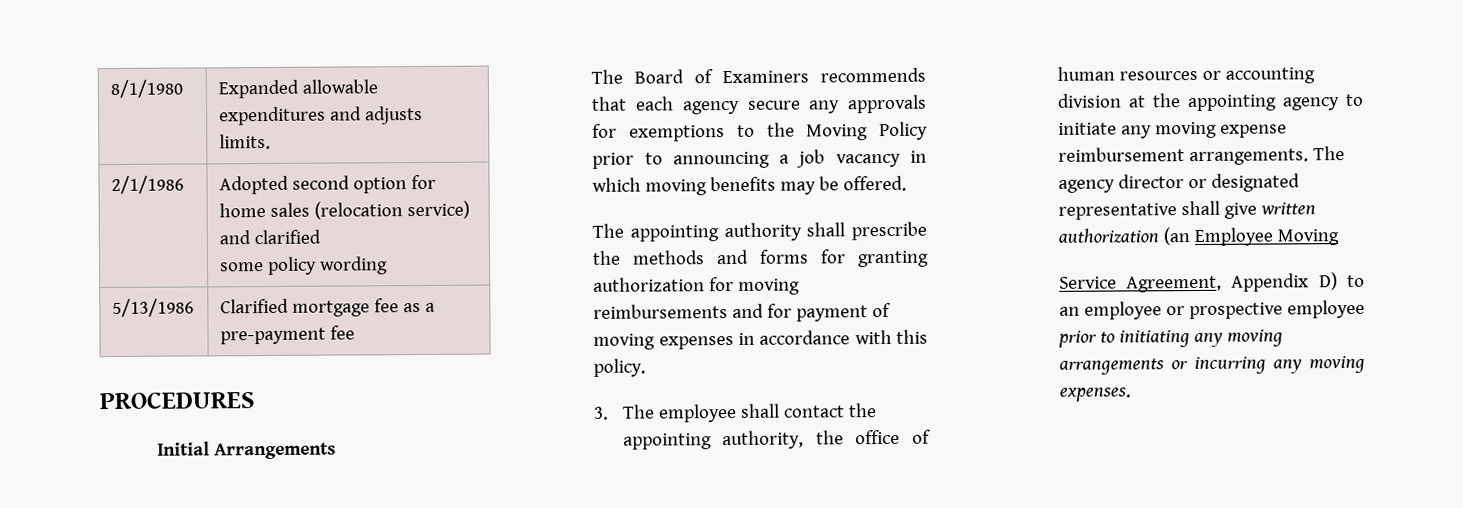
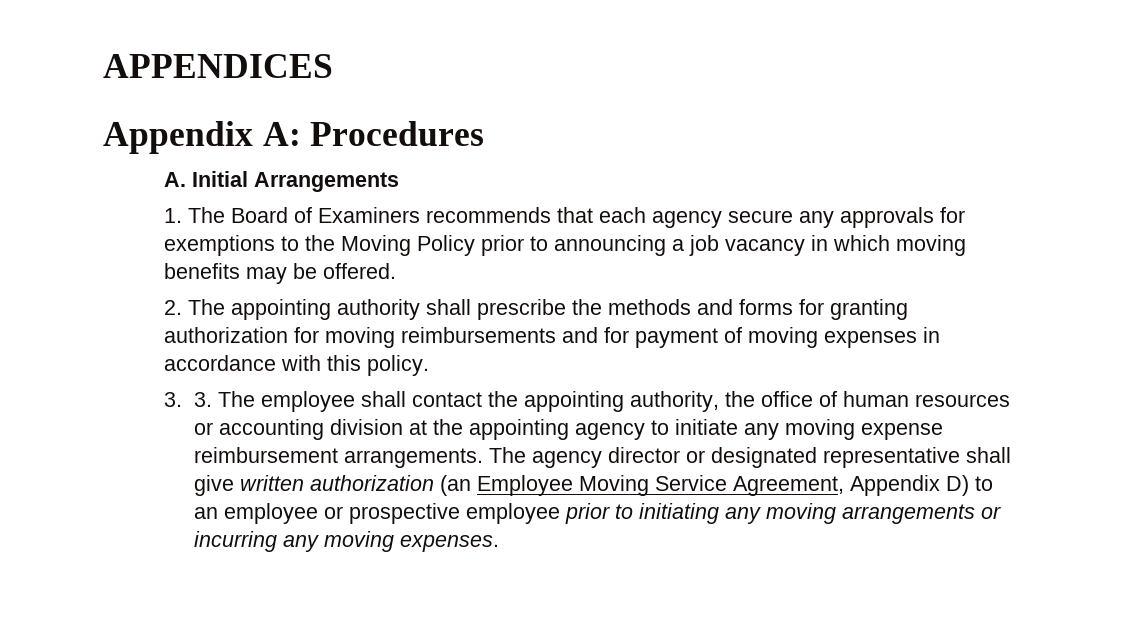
- 8/1/1980 | Expanded allowable expenditures and adjusts limits.
- 2/1/1986 | Adopted second option for home sales (relocation service) and clarified
- some policy wording
- 5/13/1986 | Clarified mortgage fee as a pre-payment fee
- PROCEDURES
- Initial Arrangements
+ APPENDICES
+ Appendix A: Procedures
+ A. Initial Arrangements
- The Board of Examiners recommends that each agency secure any approvals for exemptions to the Moving Policy prior to announcing a job vacancy in which moving benefits may be offered.
+ 1. The Board of Examiners recommends that each agency secure any approvals for exemptions to the Moving Policy prior to announcing a job vacancy in which moving benefits may be offered.
- The appointing authority shall prescribe the methods and forms for granting authorization for moving reimbursements and for payment of moving expenses in accordance with this policy.
+ 2. The appointing authority shall prescribe the methods and forms for granting authorization for moving reimbursements and for payment of moving expenses in accordance with this policy.
- 3. The employee shall contact the appointing authority, the office of human resources or accounting division at the appointing agency to initiate any moving expense reimbursement arrangements.
+ 3. 3. The employee shall contact the appointing authority, the office of human resources or accounting division at the appointing agency to initiate any moving expense reimbursement arrangements.
- The agency director or designated representative shall give written authorization (an Employee Moving
- Service Agreement, Appendix D) to an employee or prospective employee prior to initiating any moving arrangements or incurring any moving expenses.
+ The agency director or designated representative shall give written authorization (an Employee Moving Service Agreement, Appendix D) to an employee or prospective employee prior to initiating any moving arrangements or incurring any moving expenses.

